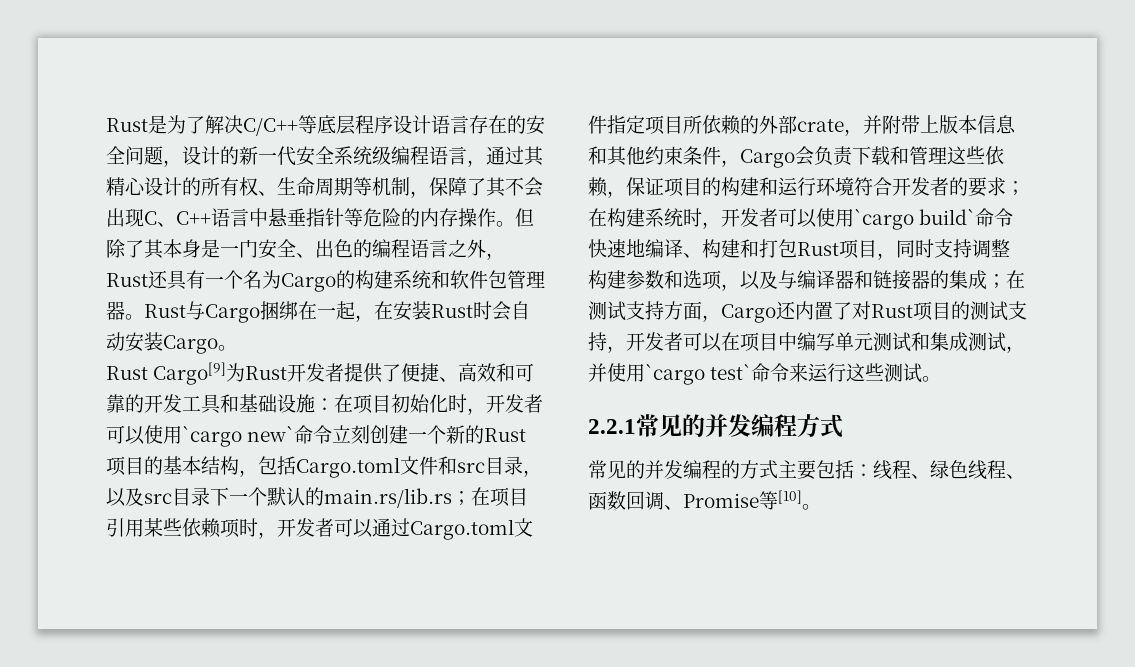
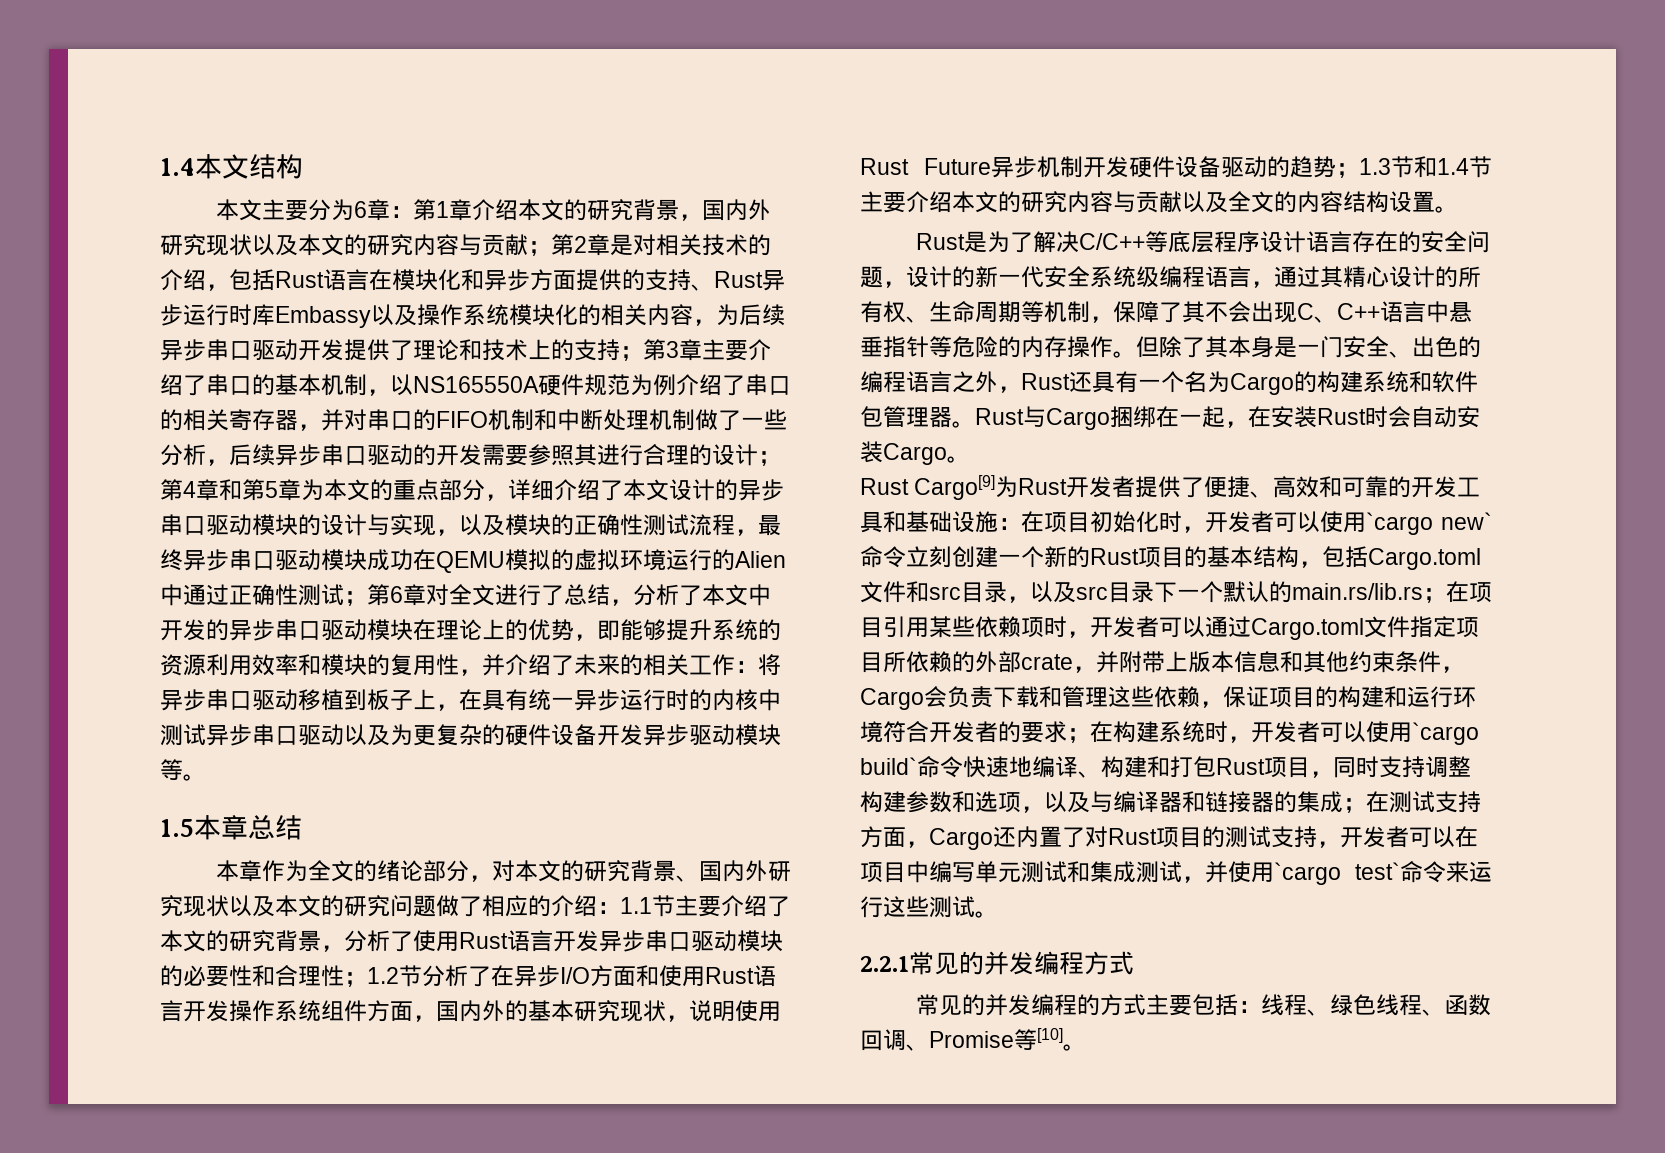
+ 1.4本文结构
+ 本文主要分为6章：第1章介绍本文的研究背景，国内外研究现状以及本文的研究内容与贡献；第2章是对相关技术的介绍，包括Rust语言在模块化和异步方面提供的支持、Rust异步运行时库Embassy以及操作系统模块化的相关内容，为后续异步串口驱动开发提供了理论和技术上的支持；第3章主要介绍了串口的基本机制，以NS165550A硬件规范为例介绍了串口的相关寄存器，并对串口的FIFO机制和中断处理机制做了一些分析，后续异步串口驱动的开发需要参照其进行合理的设计；第4章和第5章为本文的重点部分，详细介绍了本文设计的异步串口驱动模块的设计与实现，以及模块的正确性测试流程，最终异步串口驱动模块成功在QEMU模拟的虚拟环境运行的Alien中通过正确性测试；第6章对全文进行了总结，分析了本文中开发的异步串口驱动模块在理论上的优势，即能够提升系统的资源利用效率和模块的复用性，并介绍了未来的相关工作：将异步串口驱动移植到板子上，在具有统一异步运行时的内核中测试异步串口驱动以及为更复杂的硬件设备开发异步驱动模块等。
+ 1.5本章总结
+ 本章作为全文的绪论部分，对本文的研究背景、国内外研究现状以及本文的研究问题做了相应的介绍：1.1节主要介绍了本文的研究背景，分析了使用Rust语言开发异步串口驱动模块的必要性和合理性；1.2节分析了在异步I/O方面和使用Rust语言开发操作系统组件方面，国内外的基本研究现状，说明使用Rust Future异步机制开发硬件设备驱动的趋势；1.3节和1.4节主要介绍本文的研究内容与贡献以及全文的内容结构设置。

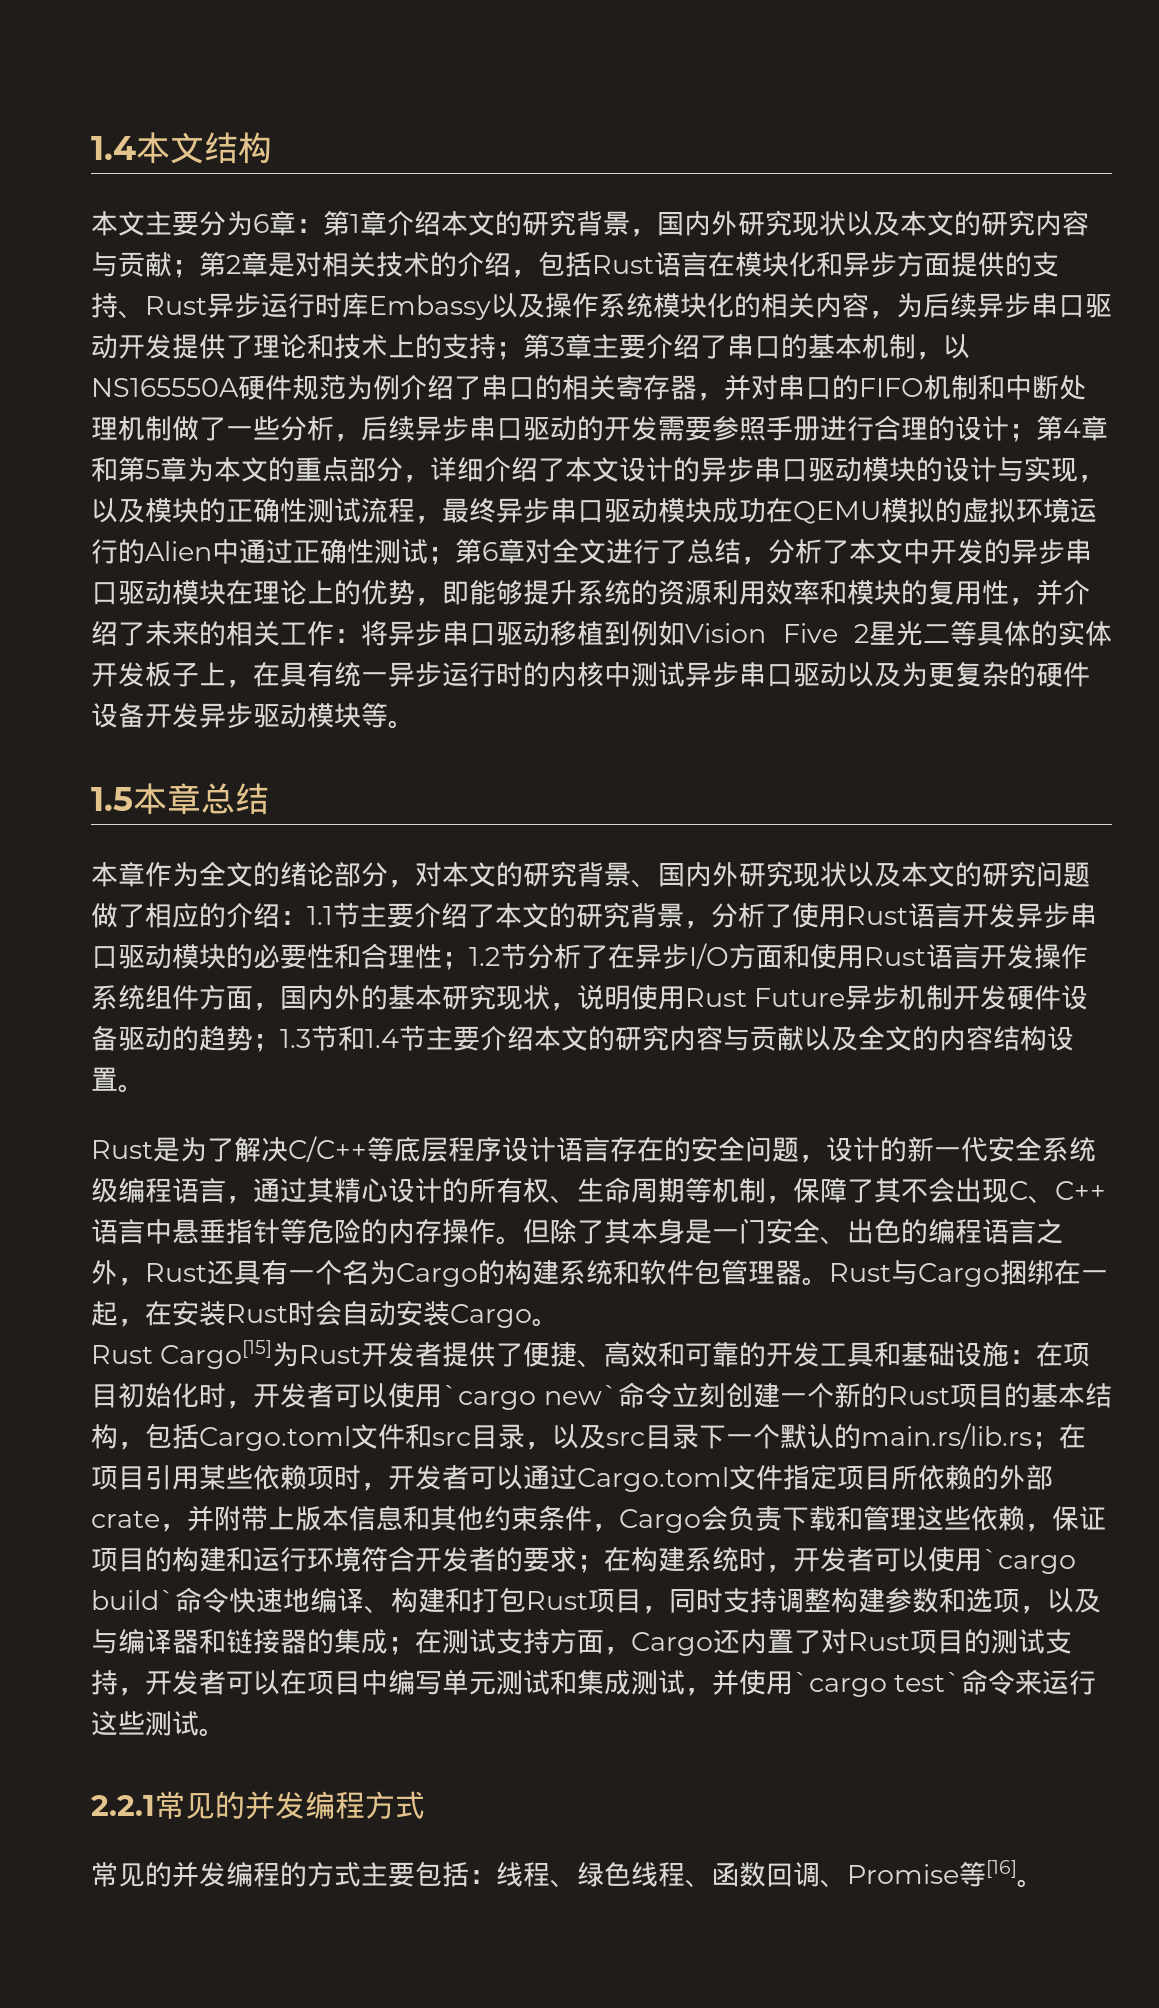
- 第3章主要介绍了串口的基本机制，以NS165550A硬件规范为例介绍了串口的相关寄存器，并对串口的FIFO机制和中断处理机制做了一些分析，后续异步串口驱动的开发需要参照其进行合理的设计；
+ 第3章主要介绍了串口的基本机制，以NS165550A硬件规范为例介绍了串口的相关寄存器，并对串口的FIFO机制和中断处理机制做了一些分析，后续异步串口驱动的开发需要参照手册进行合理的设计；
- 将异步串口驱动移植到板子上，在具有统一异步运行时的内核中测试异步串口驱动以及为更复杂的硬件设备开发异步驱动模块等。
+ 将异步串口驱动移植到例如Vision Five 2星光二等具体的实体开发板子上，在具有统一异步运行时的内核中测试异步串口驱动以及为更复杂的硬件设备开发异步驱动模块等。
- Rust Cargo[9]为Rust开发者提供了便捷、高效和可靠的开发工具和基础设施：
+ Rust Cargo[15]为Rust开发者提供了便捷、高效和可靠的开发工具和基础设施：
- 常见的并发编程的方式主要包括：线程、绿色线程、函数回调、Promise等[10]。
+ 常见的并发编程的方式主要包括：线程、绿色线程、函数回调、Promise等[16]。

